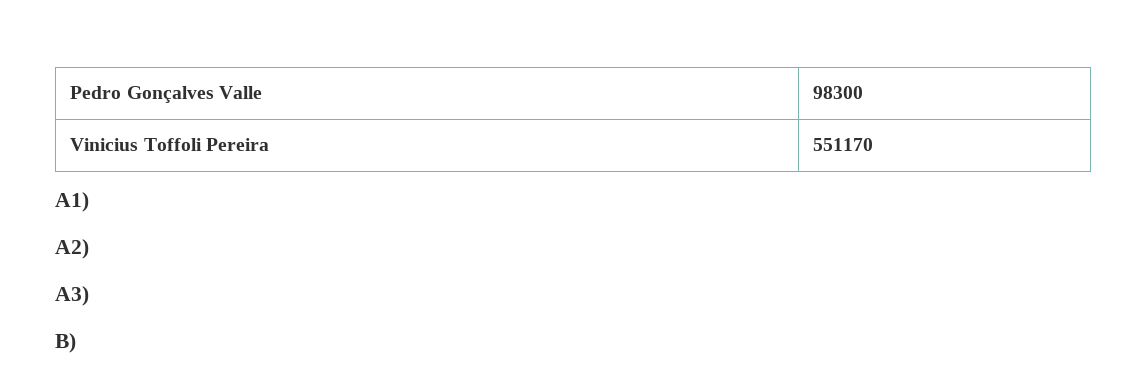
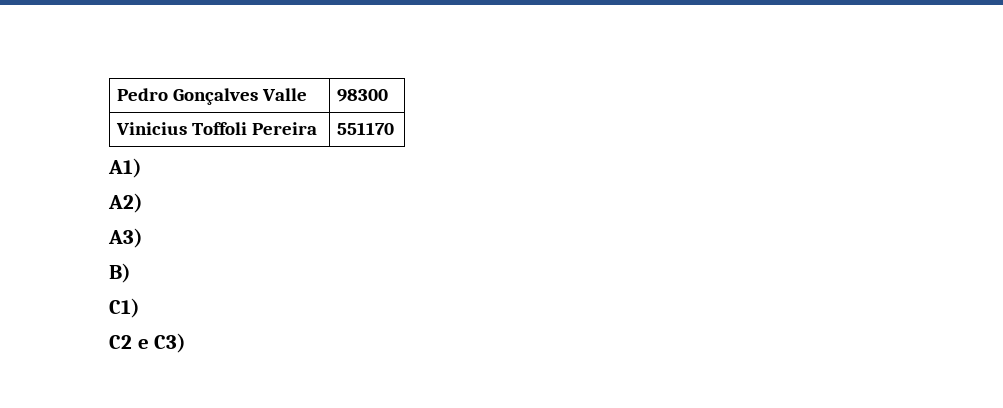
+ C1)
+ C2 e C3)

